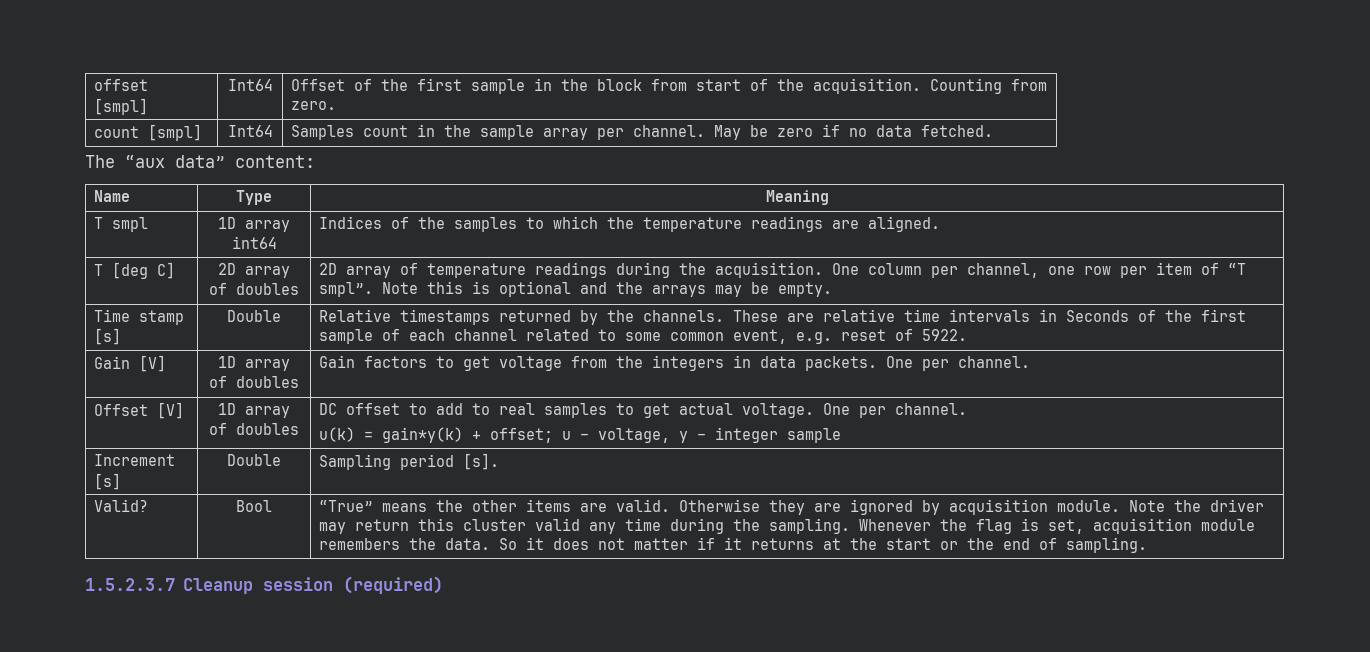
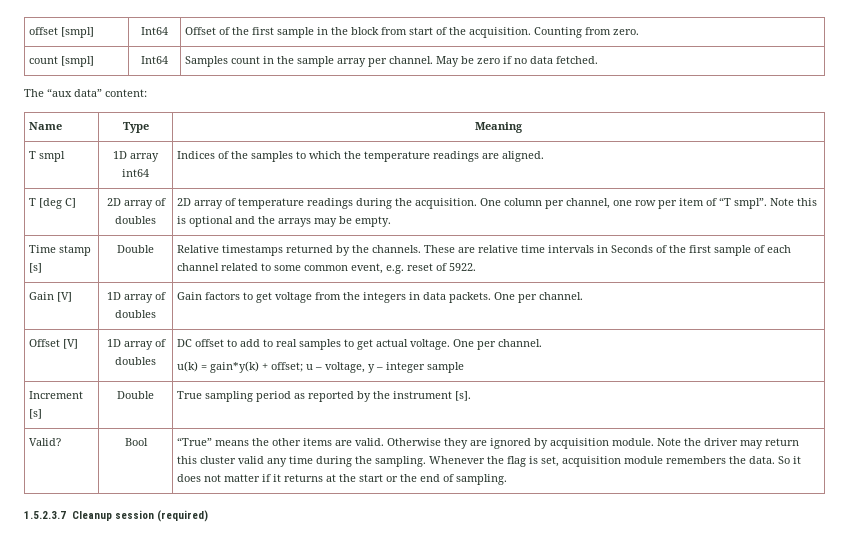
- Increment [s] | Double | Sampling period [s].
+ Increment [s] | Double | True sampling period as reported by the instrument [s].

